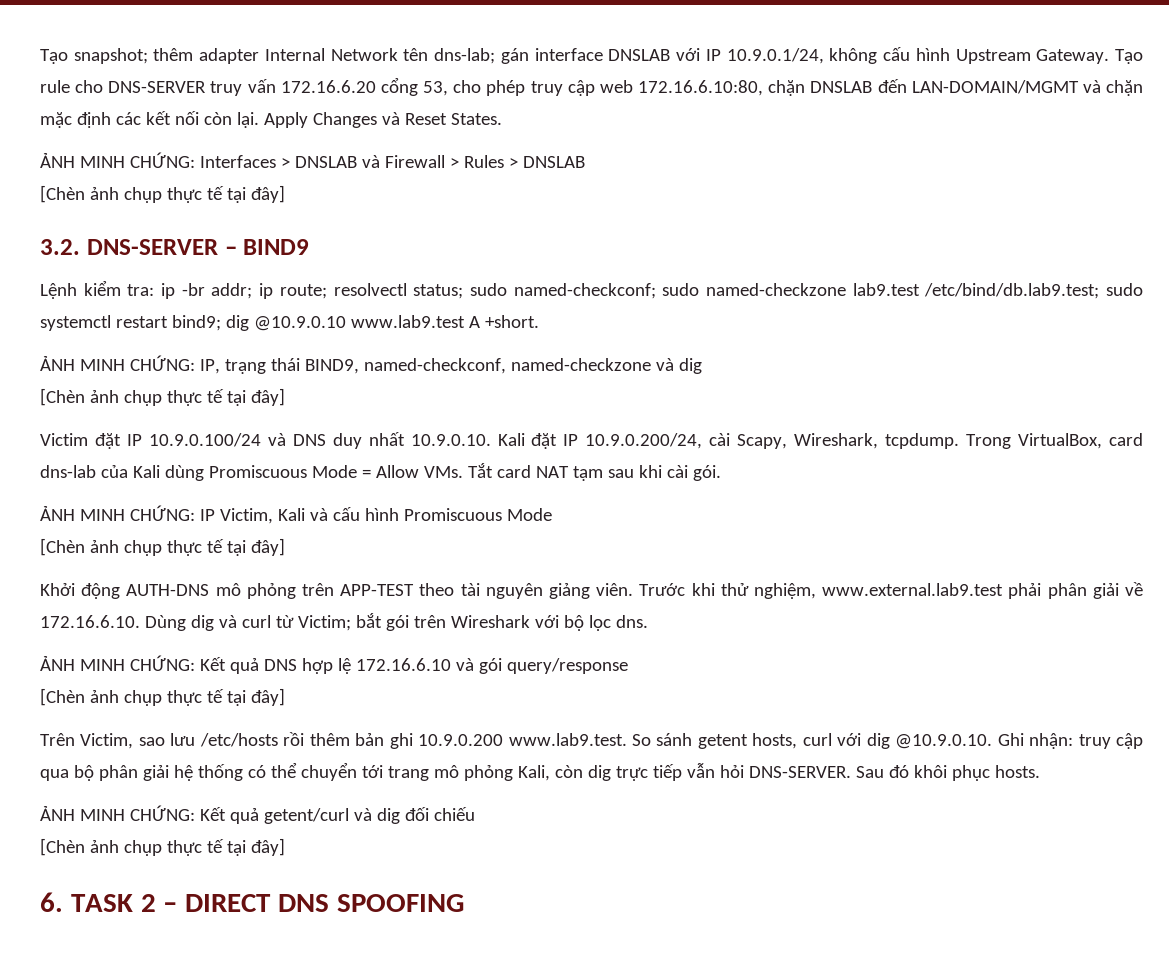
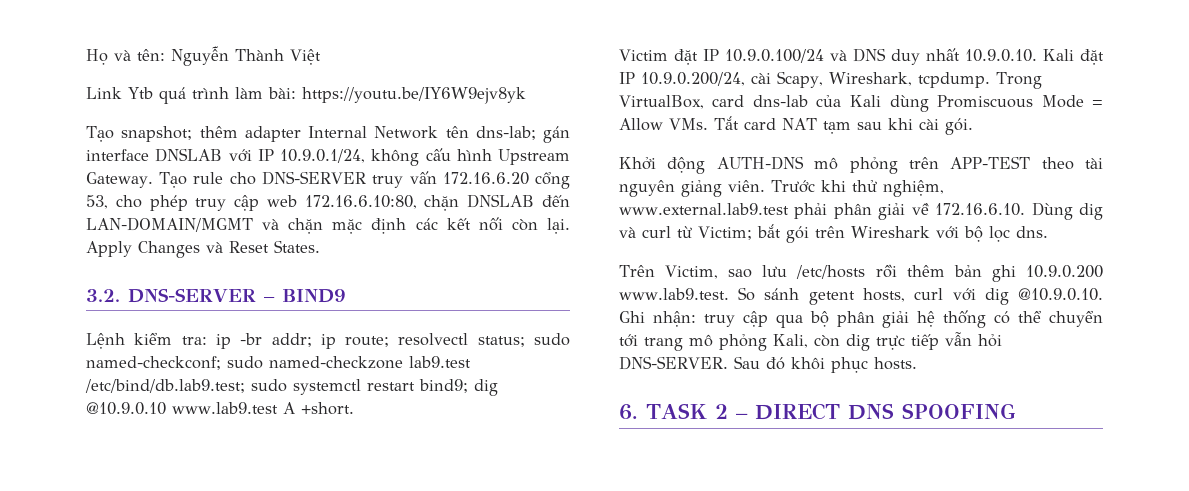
+ Họ và tên: Nguyễn Thành Việt
+ Link Ytb quá trình làm bài: https://youtu.be/IY6W9ejv8yk
- ẢNH MINH CHỨNG: Interfaces > DNSLAB và Firewall > Rules > DNSLAB
- [Chèn ảnh chụp thực tế tại đây]
- ẢNH MINH CHỨNG: IP, trạng thái BIND9, named-checkconf, named-checkzone và dig
- [Chèn ảnh chụp thực tế tại đây]
- ẢNH MINH CHỨNG: IP Victim, Kali và cấu hình Promiscuous Mode
- [Chèn ảnh chụp thực tế tại đây]
- ẢNH MINH CHỨNG: Kết quả DNS hợp lệ 172.16.6.10 và gói query/response
- [Chèn ảnh chụp thực tế tại đây]
- ẢNH MINH CHỨNG: Kết quả getent/curl và dig đối chiếu
- [Chèn ảnh chụp thực tế tại đây]

